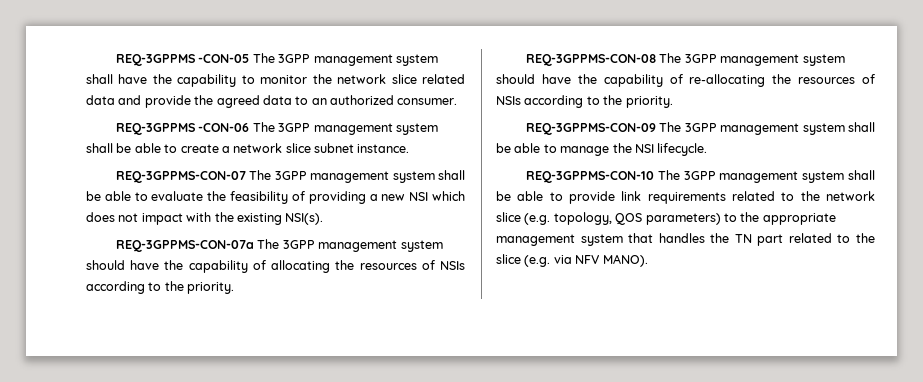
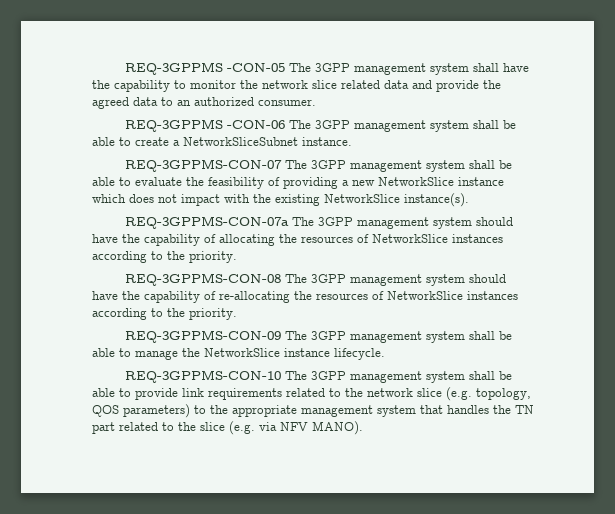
- REQ-3GPPMS -CON-06 The 3GPP management system shall be able to create a network slice subnet instance.
+ REQ-3GPPMS -CON-06 The 3GPP management system shall be able to create a NetworkSliceSubnet instance.
- REQ-3GPPMS-CON-07 The 3GPP management system shall be able to evaluate the feasibility of providing a new NSI which does not impact with the existing NSI(s).
+ REQ-3GPPMS-CON-07 The 3GPP management system shall be able to evaluate the feasibility of providing a new NetworkSlice instance which does not impact with the existing NetworkSlice instance(s).
- REQ-3GPPMS-CON-07a The 3GPP management system should have the capability of allocating the resources of NSIs according to the priority.
+ REQ-3GPPMS-CON-07a The 3GPP management system should have the capability of allocating the resources of NetworkSlice instances according to the priority.
- REQ-3GPPMS-CON-08 The 3GPP management system should have the capability of re-allocating the resources of NSIs according to the priority.
+ REQ-3GPPMS-CON-08 The 3GPP management system should have the capability of re-allocating the resources of NetworkSlice instances according to the priority.
- REQ-3GPPMS-CON-09 The 3GPP management system shall be able to manage the NSI lifecycle.
+ REQ-3GPPMS-CON-09 The 3GPP management system shall be able to manage the NetworkSlice instance lifecycle.

